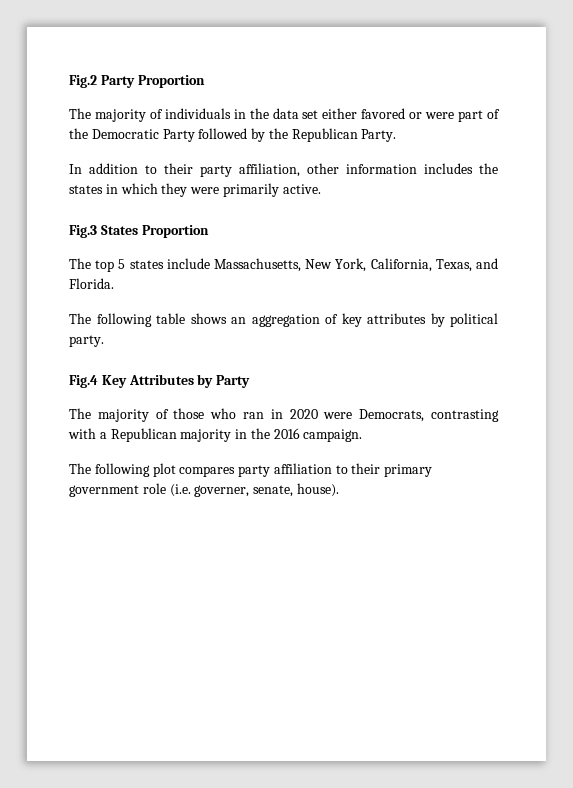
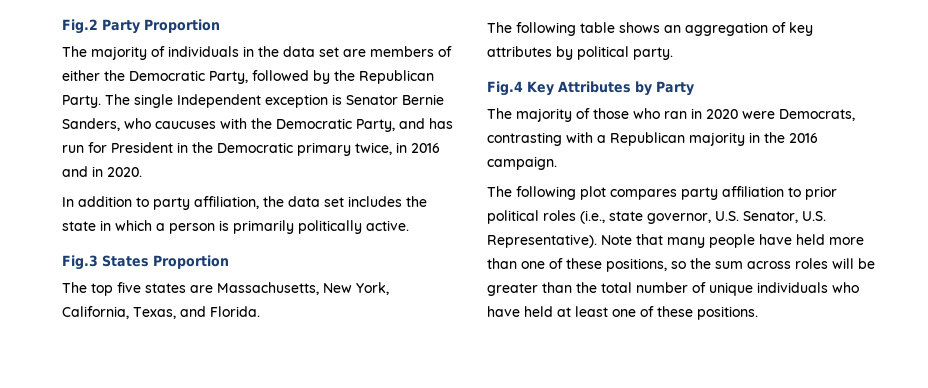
- The majority of individuals in the data set either favored or were part of the Democratic Party followed by the Republican Party.
+ The majority of individuals in the data set are members of either the Democratic Party, followed by the Republican Party. The single Independent exception is Senator Bernie Sanders, who caucuses with the Democratic Party, and has run for President in the Democratic primary twice, in 2016 and in 2020.
- In addition to their party affiliation, other information includes the states in which they were primarily active.
+ In addition to party affiliation, the data set includes the state in which a person is primarily politically active.
- The top 5 states include Massachusetts, New York, California, Texas, and Florida.
+ The top five states are Massachusetts, New York, California, Texas, and Florida.
- The following plot compares party affiliation to their primary government role (i.e. governer, senate, house).
+ The following plot compares party affiliation to prior political roles (i.e., state governor, U.S. Senator, U.S. Representative). Note that many people have held more than one of these positions, so the sum across roles will be greater than the total number of unique individuals who have held at least one of these positions.

